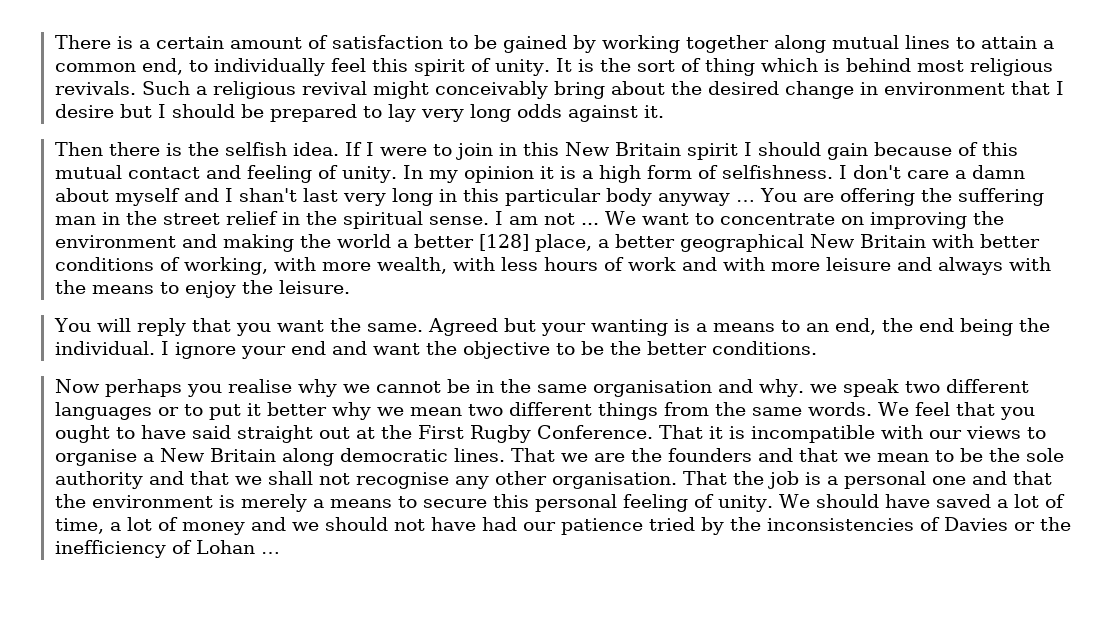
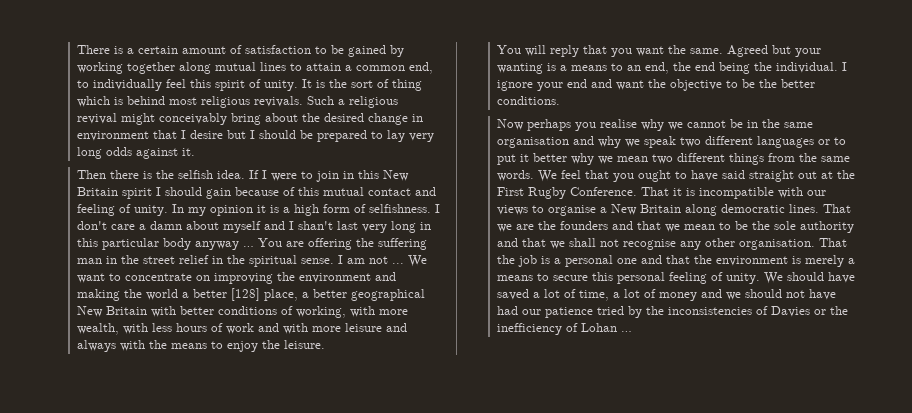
- Now perhaps you realise why we cannot be in the same organisation and why. we speak two different languages or to put it better why we mean two different things from the same words.
+ Now perhaps you realise why we cannot be in the same organisation and why we speak two different languages or to put it better why we mean two different things from the same words.

